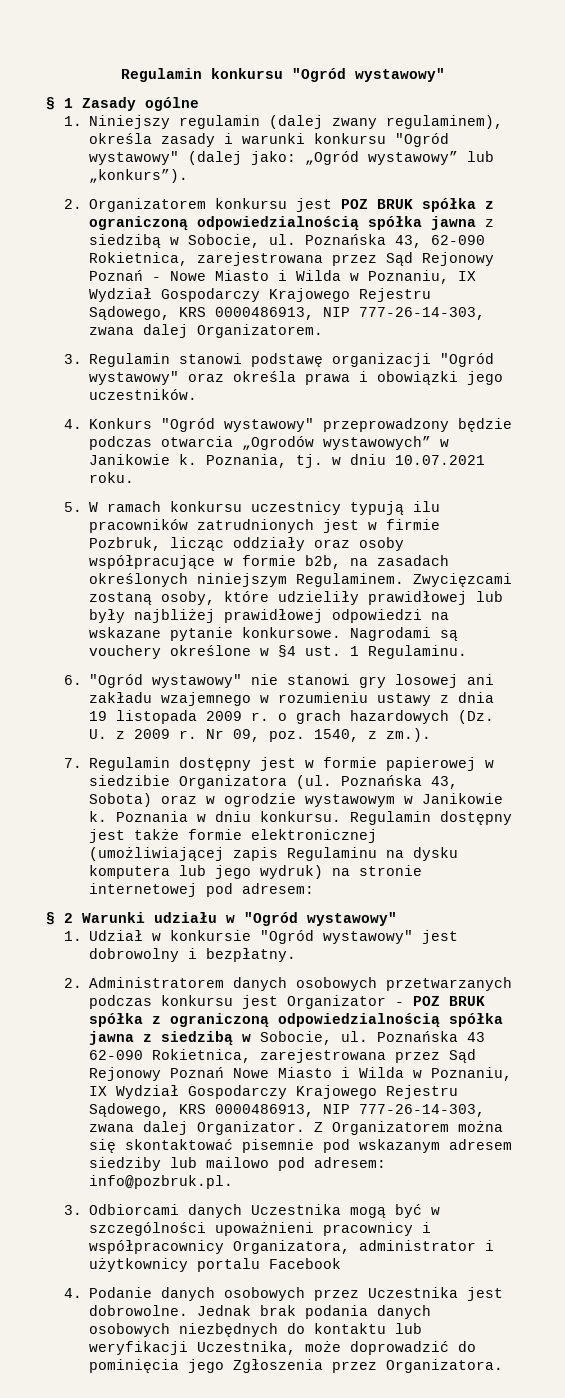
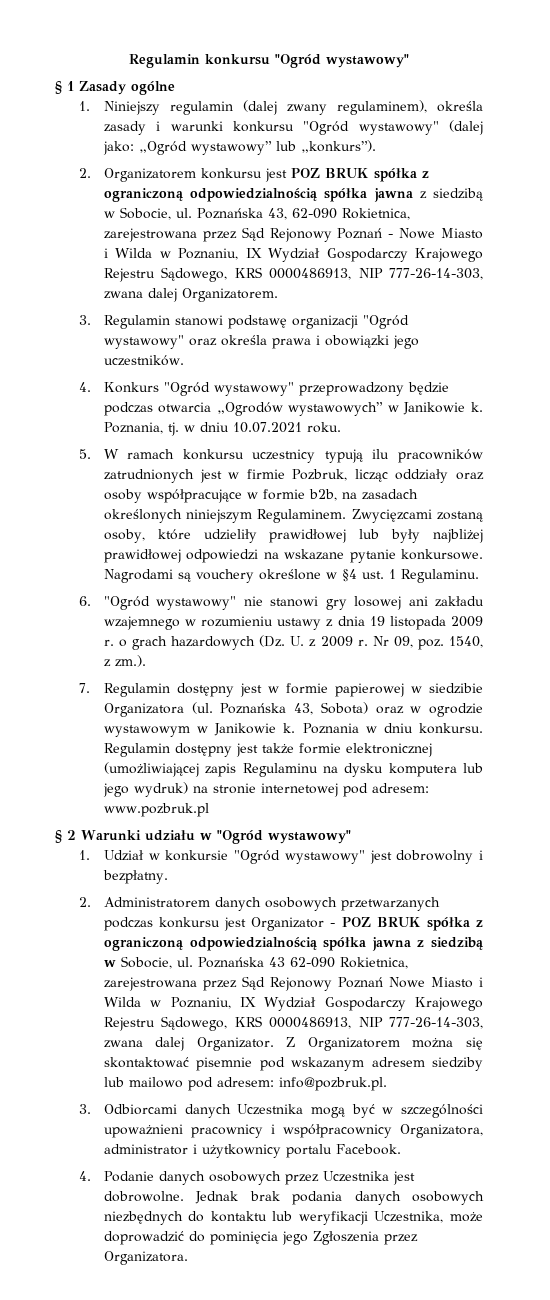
- Regulamin dostępny jest także formie elektronicznej (umożliwiającej zapis Regulaminu na dysku komputera lub jego wydruk) na stronie internetowej pod adresem:
+ Regulamin dostępny jest także formie elektronicznej (umożliwiającej zapis Regulaminu na dysku komputera lub jego wydruk) na stronie internetowej pod adresem: www.pozbruk.pl
- 3. Odbiorcami danych Uczestnika mogą być w szczególności upoważnieni pracownicy i współpracownicy Organizatora, administrator i użytkownicy portalu Facebook
+ 3. Odbiorcami danych Uczestnika mogą być w szczególności upoważnieni pracownicy i współpracownicy Organizatora, administrator i użytkownicy portalu Facebook.

